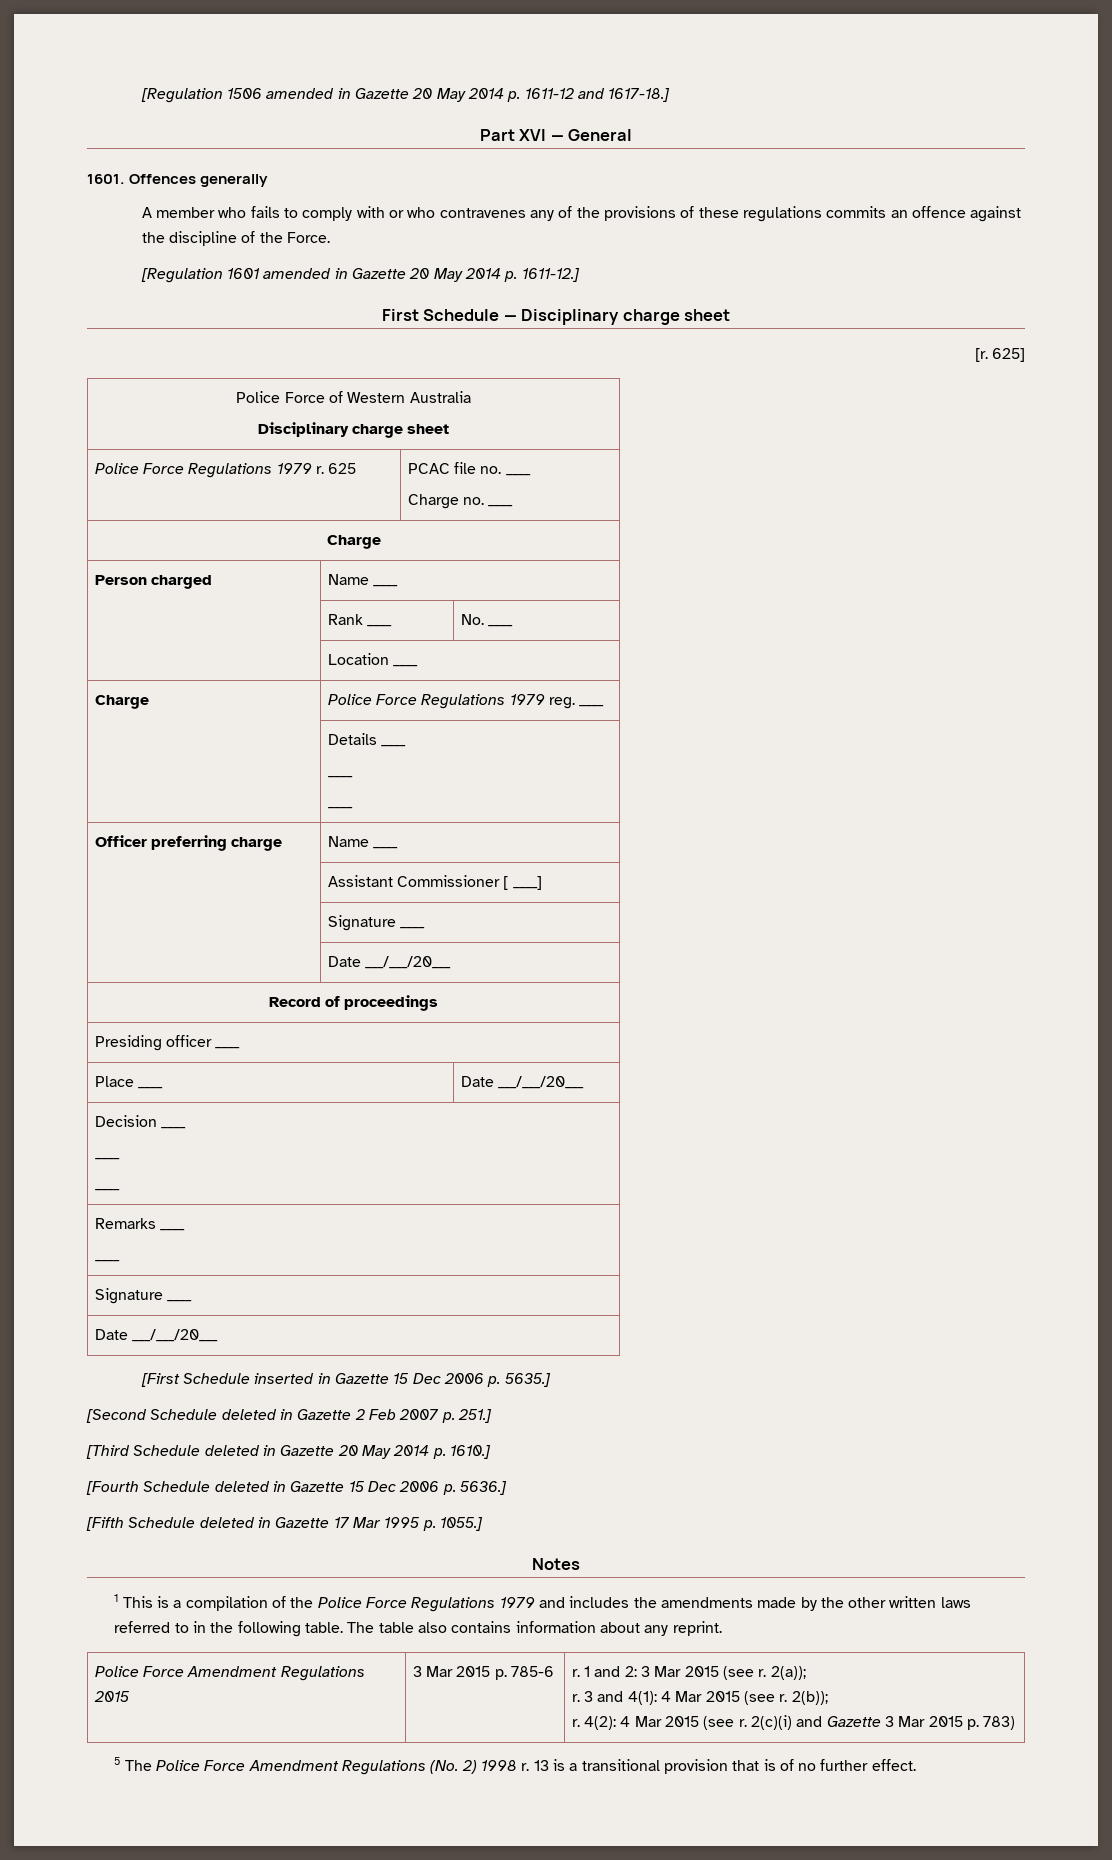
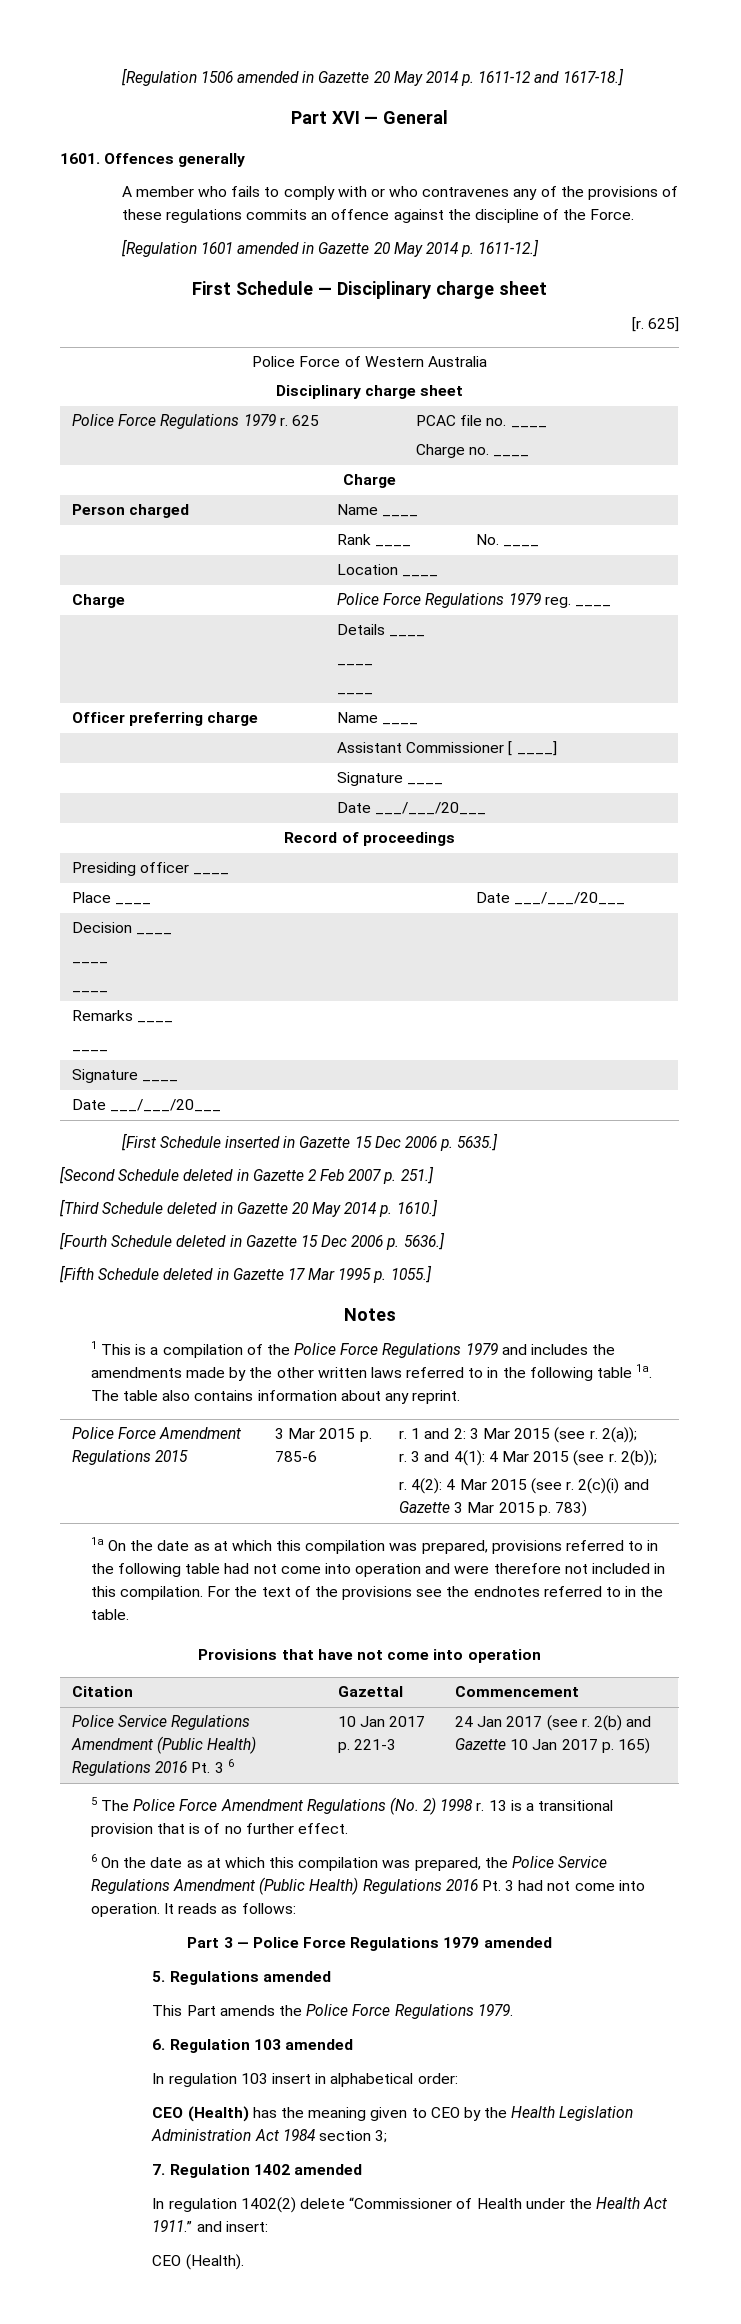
- 1 This is a compilation of the Police Force Regulations 1979 and includes the amendments made by the other written laws referred to in the following table.
+ 1 This is a compilation of the Police Force Regulations 1979 and includes the amendments made by the other written laws referred to in the following table 1a.
+ 1a On the date as at which this compilation was prepared, provisions referred to in the following table had not come into operation and were therefore not included in this compilation. For the text of the provisions see the endnotes referred to in the table.
+ Provisions that have not come into operation
+ Citation | Gazettal | Commencement
+ Police Service Regulations Amendment (Public Health) Regulations 2016 Pt. 3 6 | 10 Jan 2017 p. 221-3 | 24 Jan 2017 (see r. 2(b) and Gazette 10 Jan 2017 p. 165)
+ 6 On the date as at which this compilation was prepared, the Police Service Regulations Amendment (Public Health) Regulations 2016 Pt. 3 had not come into operation. It reads as follows:
+ Part 3 — Police Force Regulations 1979 amended
+ 5. Regulations amended
+ This Part amends the Police Force Regulations 1979.
+ 6. Regulation 103 amended
+ In regulation 103 insert in alphabetical order:
+ CEO (Health) has the meaning given to CEO by the Health Legislation Administration Act 1984 section 3;
+ 7. Regulation 1402 amended
+ In regulation 1402(2) delete “Commissioner of Health under the Health Act 1911.” and insert:
+ CEO (Health).

